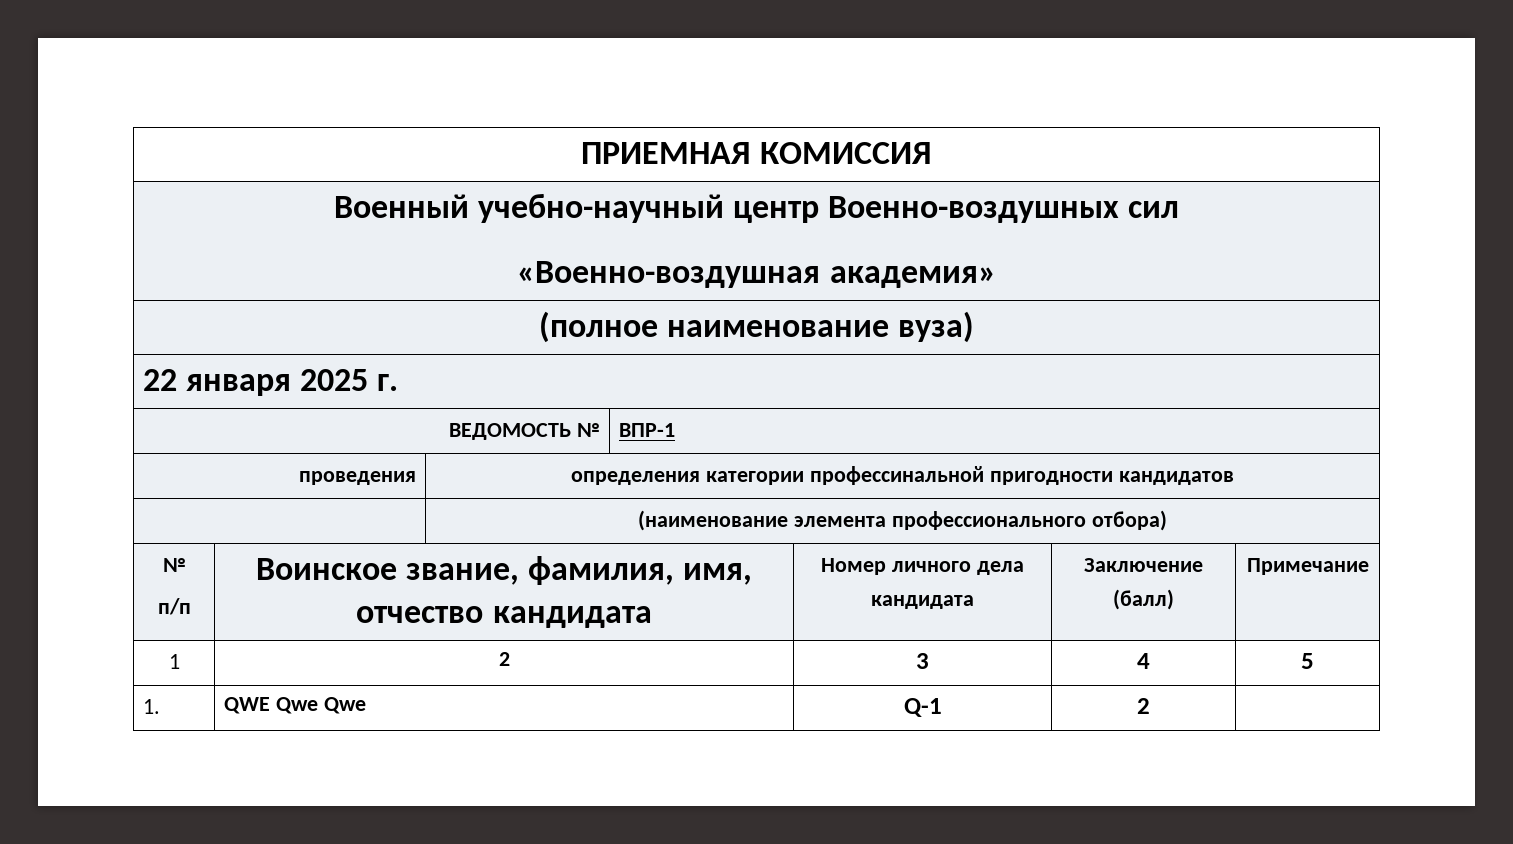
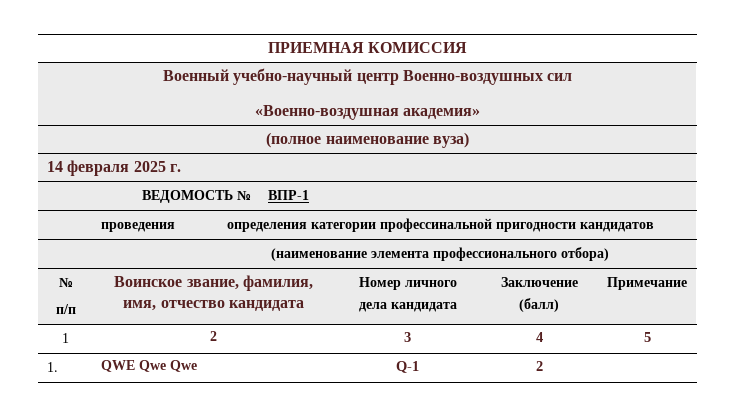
- 22 января 2025 г.
+ 14 февраля 2025 г.

